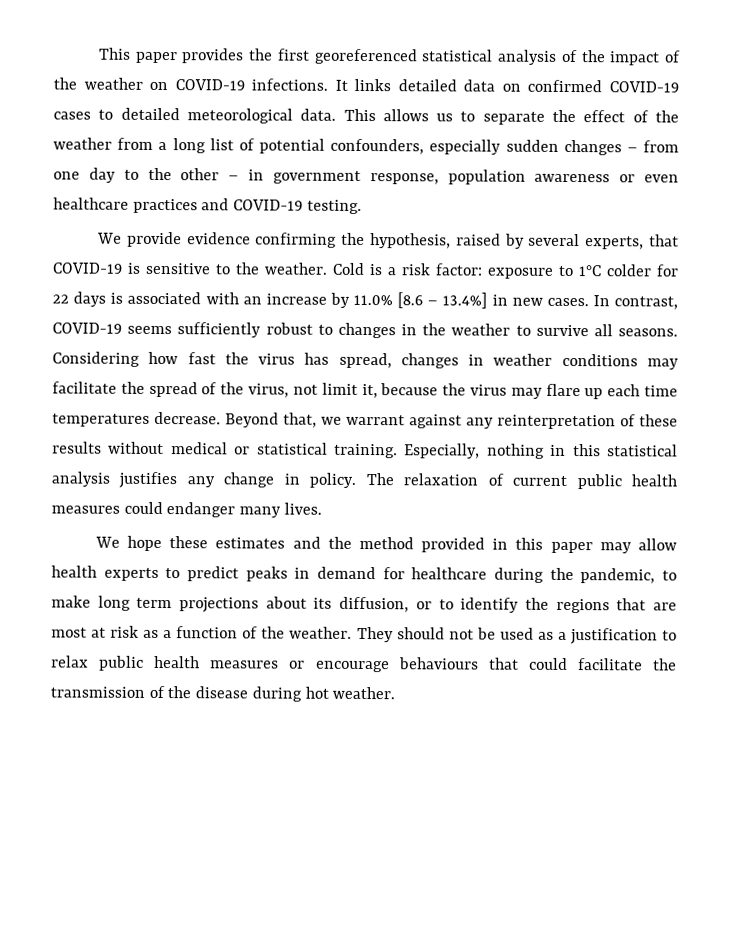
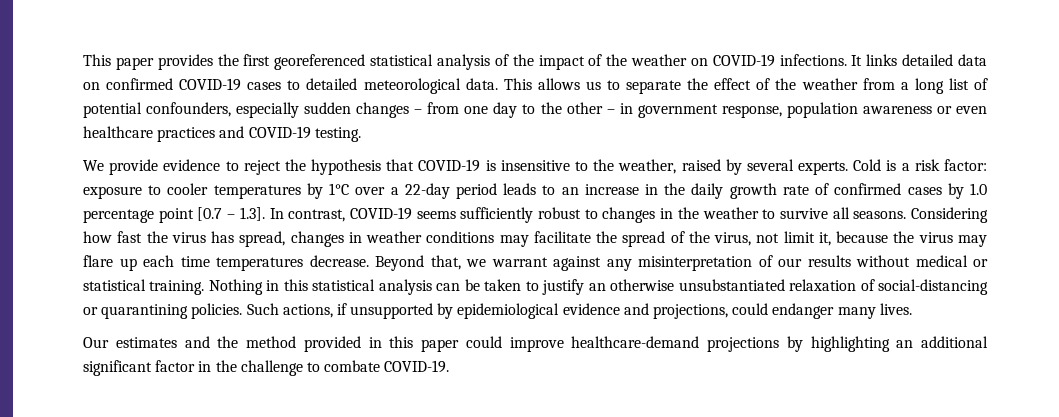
- We provide evidence confirming the hypothesis, raised by several experts, that COVID-19 is sensitive to the weather.
+ We provide evidence to reject the hypothesis that COVID-19 is insensitive to the weather, raised by several experts.
- Cold is a risk factor: exposure to 1°C colder for 22 days is associated with an increase by 11.0% [8.6 – 13.4%] in new cases. In contrast, COVID-19 seems sufficiently robust to changes in the weather to survive all seasons.
+ Cold is a risk factor: exposure to cooler temperatures by 1°C over a 22-day period leads to an increase in the daily growth rate of confirmed cases by 1.0 percentage point [0.7 – 1.3]. In contrast, COVID-19 seems sufficiently robust to changes in the weather to survive all seasons.
- Beyond that, we warrant against any reinterpretation of these results without medical or statistical training.
+ Beyond that, we warrant against any misinterpretation of our results without medical or statistical training.
- Especially, nothing in this statistical analysis justifies any change in policy. The relaxation of current public health measures could endanger many lives.
+ Nothing in this statistical analysis can be taken to justify an otherwise unsubstantiated relaxation of social-distancing or quarantining policies. Such actions, if unsupported by epidemiological evidence and projections, could endanger many lives.
- We hope these estimates and the method provided in this paper may allow health experts to predict peaks in demand for healthcare during the pandemic, to make long term projections about its diffusion, or to identify the regions that are most at risk as a function of the weather. They should not be used as a justification to relax public health measures or encourage behaviours that could facilitate the transmission of the disease during hot weather.
+ Our estimates and the method provided in this paper could improve healthcare-demand projections by highlighting an additional significant factor in the challenge to combate COVID-19.

